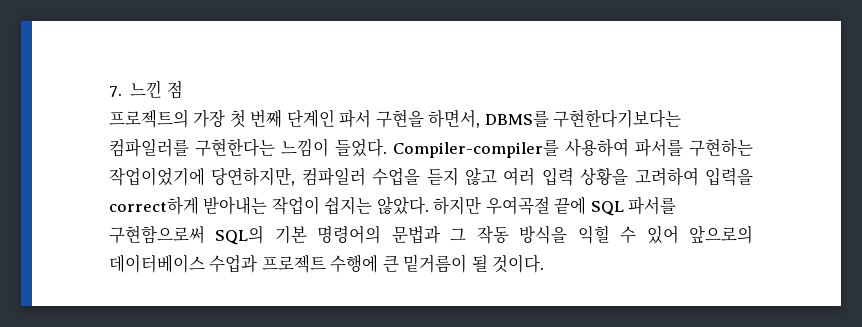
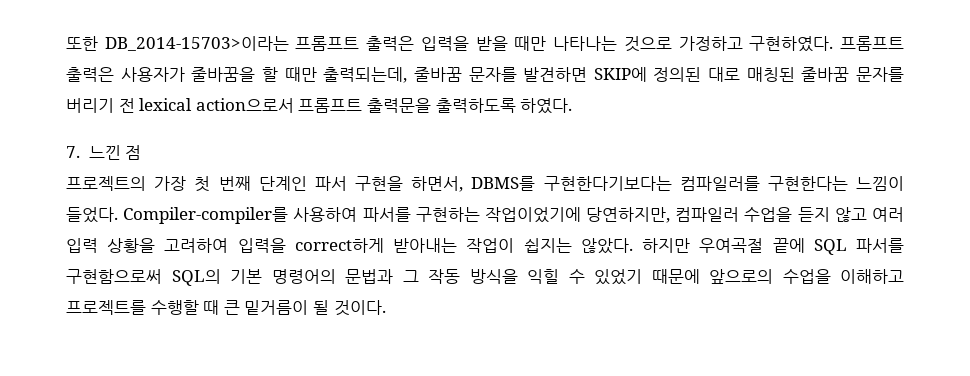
+ 또한 DB_2014-15703>이라는 프롬프트 출력은 입력을 받을 때만 나타나는 것으로 가정하고 구현하였다. 프롬프트 출력은 사용자가 줄바꿈을 할 때만 출력되는데, 줄바꿈 문자를 발견하면 SKIP에 정의된 대로 매칭된 줄바꿈 문자를 버리기 전 lexical action으로서 프롬프트 출력문을 출력하도록 하였다.
- 하지만 우여곡절 끝에 SQL 파서를 구현함으로써 SQL의 기본 명령어의 문법과 그 작동 방식을 익힐 수 있어 앞으로의 데이터베이스 수업과 프로젝트 수행에 큰 밑거름이 될 것이다.
+ 하지만 우여곡절 끝에 SQL 파서를 구현함으로써 SQL의 기본 명령어의 문법과 그 작동 방식을 익힐 수 있었기 때문에 앞으로의 수업을 이해하고 프로젝트를 수행할 때 큰 밑거름이 될 것이다.

